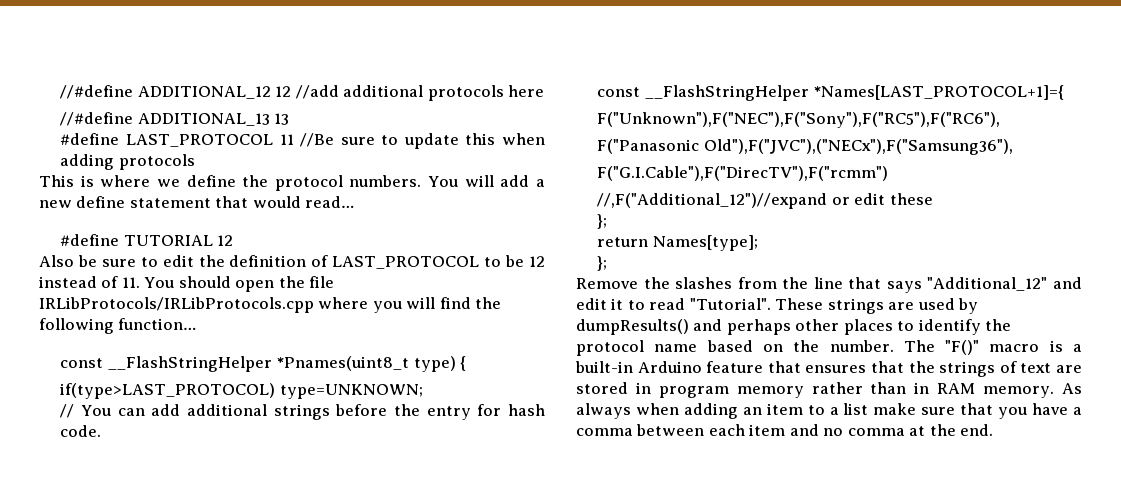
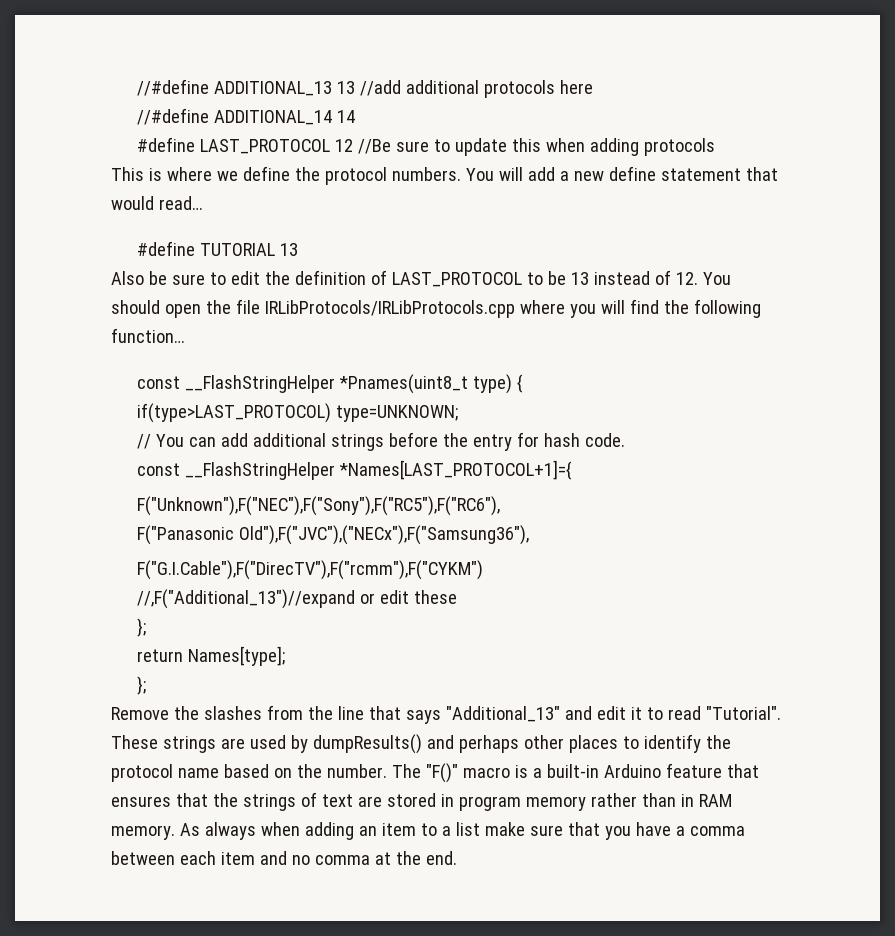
- //#define ADDITIONAL_12 12 //add additional protocols here
+ //#define ADDITIONAL_13 13 //add additional protocols here
- //#define ADDITIONAL_13 13
+ //#define ADDITIONAL_14 14
- #define LAST_PROTOCOL 11 //Be sure to update this when adding protocols
+ #define LAST_PROTOCOL 12 //Be sure to update this when adding protocols
- #define TUTORIAL 12
+ #define TUTORIAL 13
- Also be sure to edit the definition of LAST_PROTOCOL to be 12 instead of 11. You should open the file IRLibProtocols/IRLibProtocols.cpp where you will find the following function…
+ Also be sure to edit the definition of LAST_PROTOCOL to be 13 instead of 12. You should open the file IRLibProtocols/IRLibProtocols.cpp where you will find the following function…
- F("G.I.Cable"),F("DirecTV"),F("rcmm")
- //,F("Additional_12")//expand or edit these
+ F("G.I.Cable"),F("DirecTV"),F("rcmm"),F("CYKM")
+ //,F("Additional_13")//expand or edit these
- Remove the slashes from the line that says "Additional_12" and edit it to read "Tutorial".
+ Remove the slashes from the line that says "Additional_13" and edit it to read "Tutorial".

